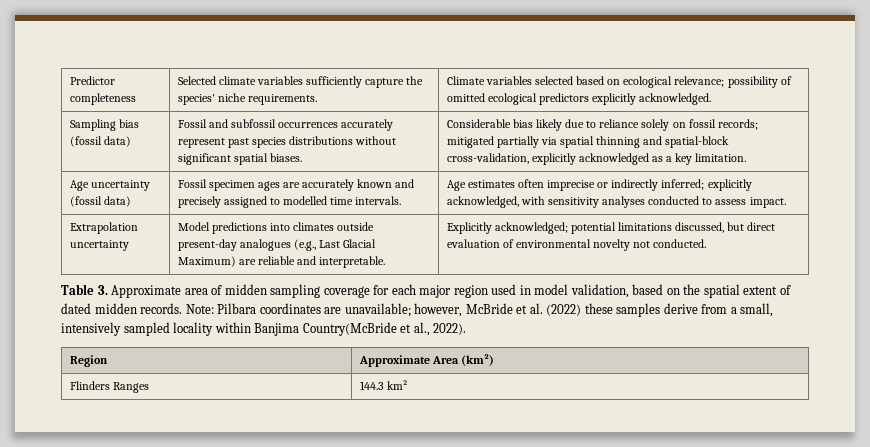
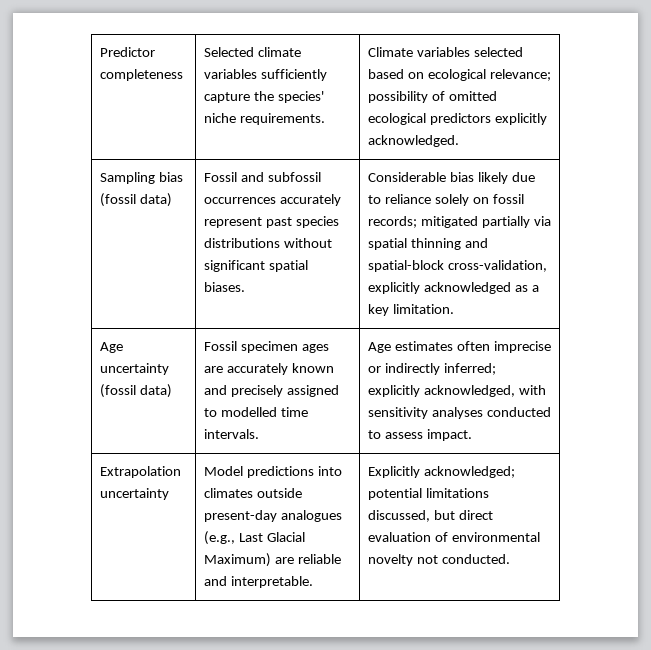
- Table 3. Approximate area of midden sampling coverage for each major region used in model validation, based on the spatial extent of dated midden records. Note: Pilbara coordinates are unavailable; however, McBride et al. (2022) these samples derive from a small, intensively sampled locality within Banjima Country(McBride et al., 2022).
- Region | Approximate Area (km²)
- Flinders Ranges | 144.3 km²

